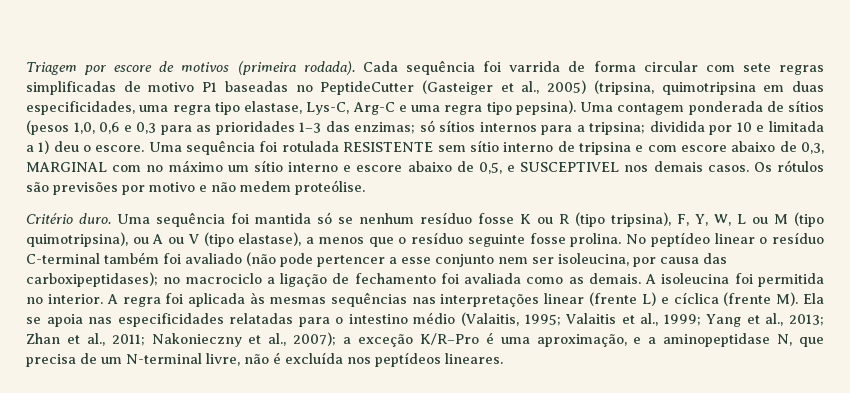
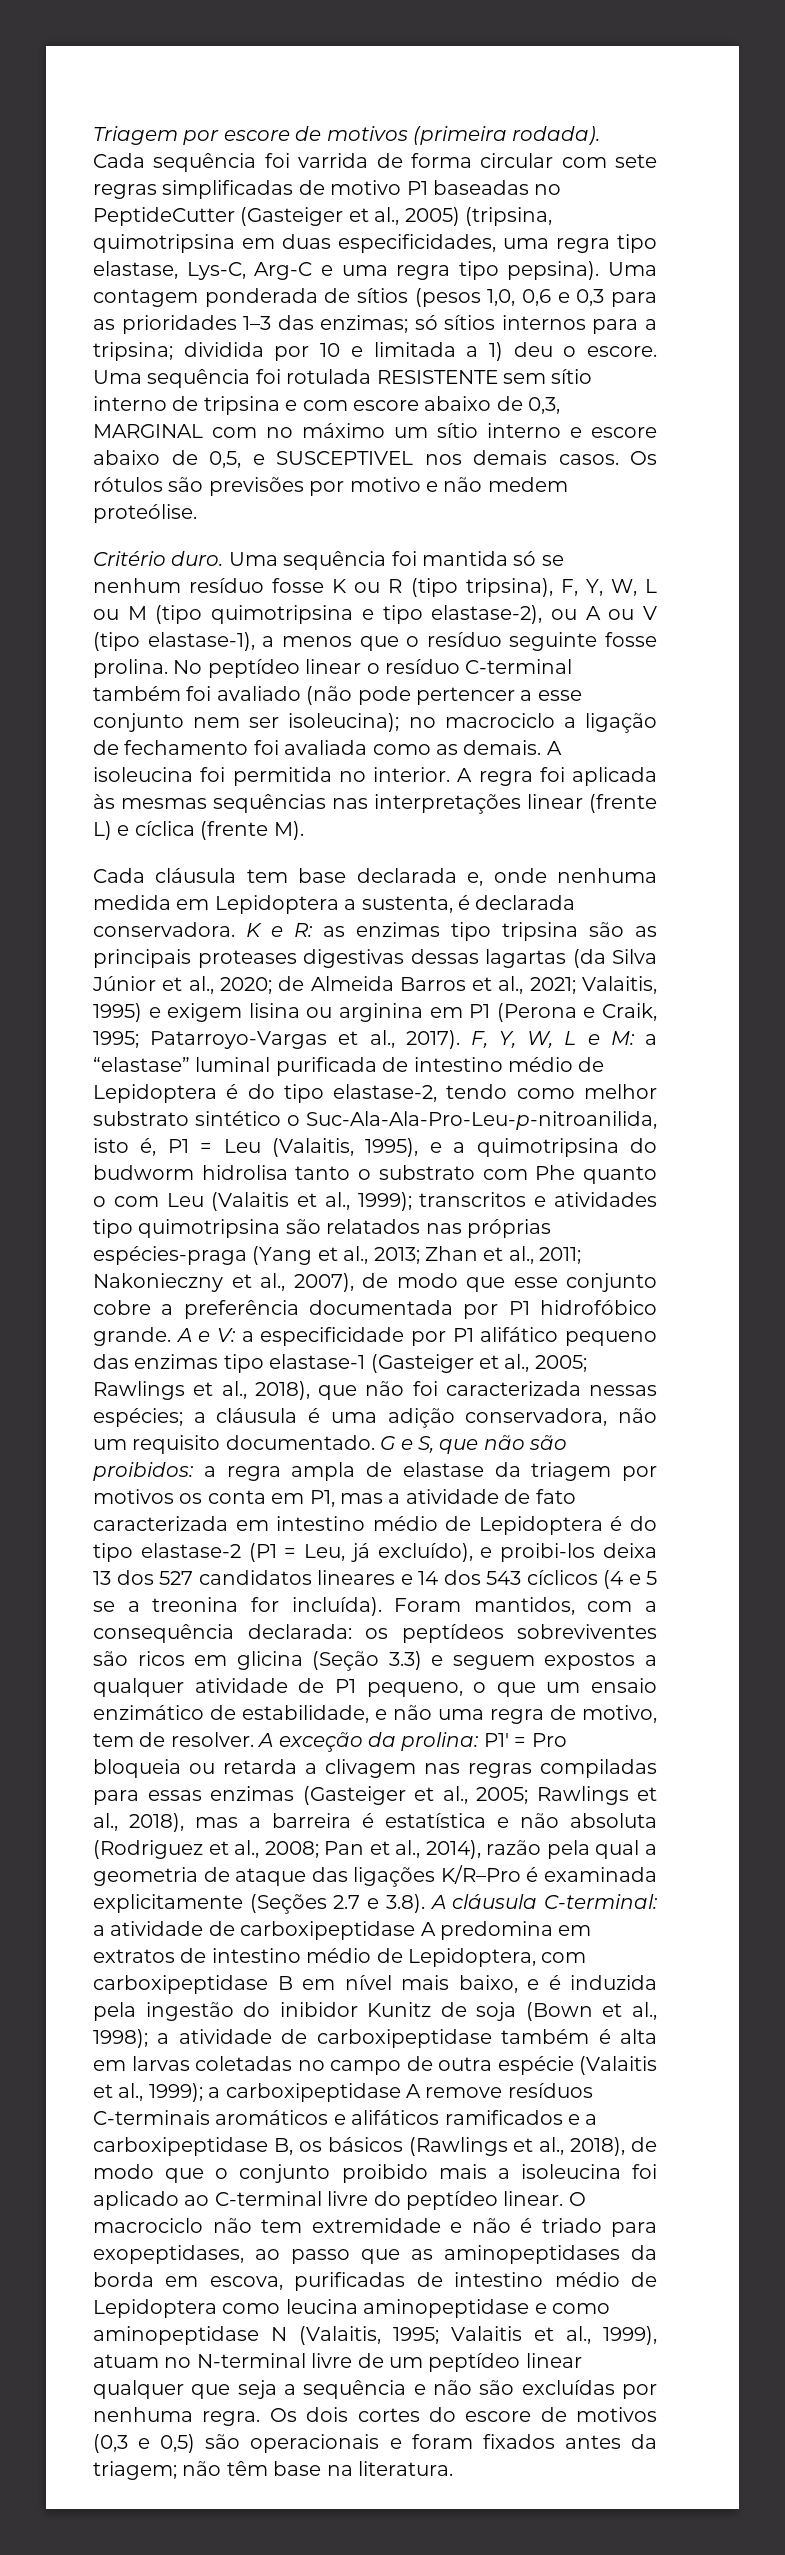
- Uma sequência foi mantida só se nenhum resíduo fosse K ou R (tipo tripsina), F, Y, W, L ou M (tipo quimotripsina), ou A ou V (tipo elastase), a menos que o resíduo seguinte fosse prolina.
+ Uma sequência foi mantida só se nenhum resíduo fosse K ou R (tipo tripsina), F, Y, W, L ou M (tipo quimotripsina e tipo elastase-2), ou A ou V (tipo elastase-1), a menos que o resíduo seguinte fosse prolina.
- No peptídeo linear o resíduo C-terminal também foi avaliado (não pode pertencer a esse conjunto nem ser isoleucina, por causa das carboxipeptidases); no macrociclo a ligação de fechamento foi avaliada como as demais.
+ No peptídeo linear o resíduo C-terminal também foi avaliado (não pode pertencer a esse conjunto nem ser isoleucina); no macrociclo a ligação de fechamento foi avaliada como as demais.
- A regra foi aplicada às mesmas sequências nas interpretações linear (frente L) e cíclica (frente M). Ela se apoia nas especificidades relatadas para o intestino médio (Valaitis, 1995; Valaitis et al., 1999; Yang et al., 2013; Zhan et al., 2011; Nakonieczny et al., 2007); a exceção K/R–Pro é uma aproximação, e a aminopeptidase N, que precisa de um N-terminal livre, não é excluída nos peptídeos lineares.
+ A regra foi aplicada às mesmas sequências nas interpretações linear (frente L) e cíclica (frente M).
+ Cada cláusula tem base declarada e, onde nenhuma medida em Lepidoptera a sustenta, é declarada conservadora. K e R: as enzimas tipo tripsina são as principais proteases digestivas dessas lagartas (da Silva Júnior et al., 2020; de Almeida Barros et al., 2021; Valaitis, 1995) e exigem lisina ou arginina em P1 (Perona e Craik, 1995; Patarroyo-Vargas et al., 2017). F, Y, W, L e M: a “elastase” luminal purificada de intestino médio de Lepidoptera é do tipo elastase-2, tendo como melhor substrato sintético o Suc-Ala-Ala-Pro-Leu-p-nitroanilida, isto é, P1 = Leu (Valaitis, 1995), e a quimotripsina do budworm hidrolisa tanto o substrato com Phe quanto o com Leu (Valaitis et al., 1999); transcritos e atividades tipo quimotripsina são relatados nas próprias espécies-praga (Yang et al., 2013; Zhan et al., 2011; Nakonieczny et al., 2007), de modo que esse conjunto cobre a preferência documentada por P1 hidrofóbico grande. A e V: a especificidade por P1 alifático pequeno das enzimas tipo elastase-1 (Gasteiger et al., 2005; Rawlings et al., 2018), que não foi caracterizada nessas espécies; a cláusula é uma adição conservadora, não um requisito documentado. G e S, que não são proibidos: a regra ampla de elastase da triagem por motivos os conta em P1, mas a atividade de fato caracterizada em intestino médio de Lepidoptera é do tipo elastase-2 (P1 = Leu, já excluído), e proibi-los deixa 13 dos 527 candidatos lineares e 14 dos 543 cíclicos (4 e 5 se a treonina for incluída). Foram mantidos, com a consequência declarada: os peptídeos sobreviventes são ricos em glicina (Seção 3.3) e seguem expostos a qualquer atividade de P1 pequeno, o que um ensaio enzimático de estabilidade, e não uma regra de motivo, tem de resolver. A exceção da prolina: P1′ = Pro bloqueia ou retarda a clivagem nas regras compiladas para essas enzimas (Gasteiger et al., 2005; Rawlings et al., 2018), mas a barreira é estatística e não absoluta (Rodriguez et al., 2008; Pan et al., 2014), razão pela qual a geometria de ataque das ligações K/R–Pro é examinada explicitamente (Seções 2.7 e 3.8). A cláusula C-terminal: a atividade de carboxipeptidase A predomina em extratos de intestino médio de Lepidoptera, com carboxipeptidase B em nível mais baixo, e é induzida pela ingestão do inibidor Kunitz de soja (Bown et al., 1998); a atividade de carboxipeptidase também é alta em larvas coletadas no campo de outra espécie (Valaitis et al., 1999); a carboxipeptidase A remove resíduos C-terminais aromáticos e alifáticos ramificados e a carboxipeptidase B, os básicos (Rawlings et al., 2018), de modo que o conjunto proibido mais a isoleucina foi aplicado ao C-terminal livre do peptídeo linear. O macrociclo não tem extremidade e não é triado para exopeptidases, ao passo que as aminopeptidases da borda em escova, purificadas de intestino médio de Lepidoptera como leucina aminopeptidase e como aminopeptidase N (Valaitis, 1995; Valaitis et al., 1999), atuam no N-terminal livre de um peptídeo linear qualquer que seja a sequência e não são excluídas por nenhuma regra. Os dois cortes do escore de motivos (0,3 e 0,5) são operacionais e foram fixados antes da triagem; não têm base na literatura.

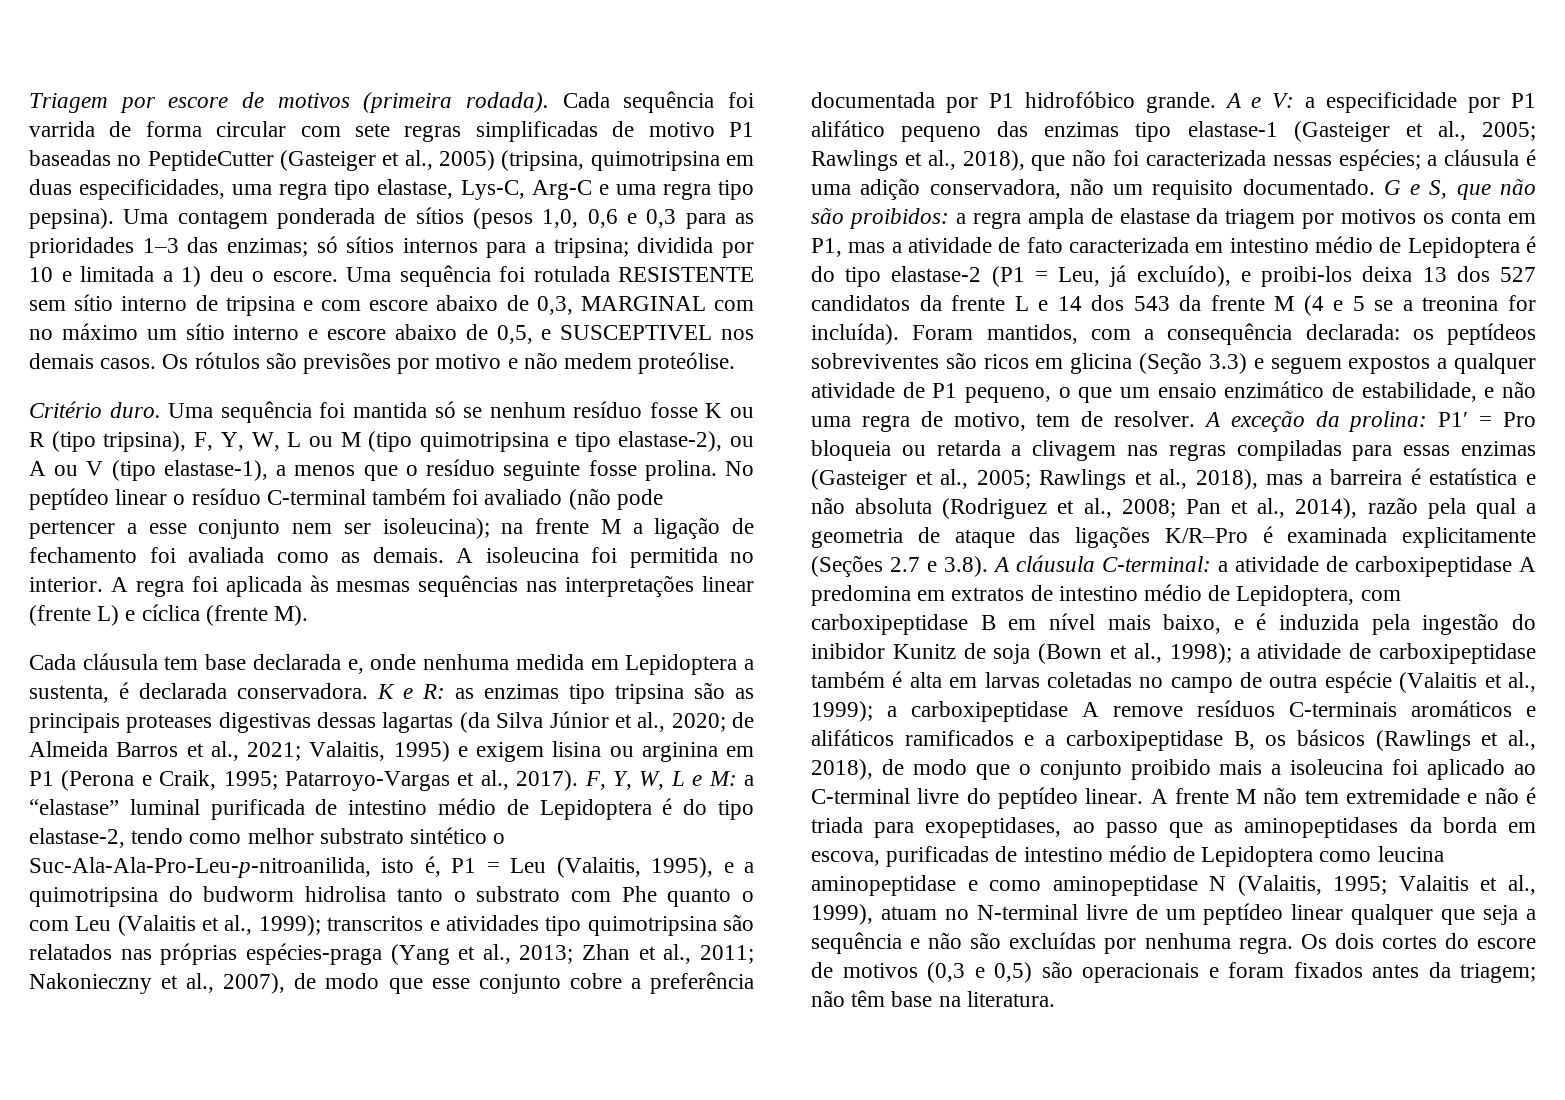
- No peptídeo linear o resíduo C-terminal também foi avaliado (não pode pertencer a esse conjunto nem ser isoleucina); no macrociclo a ligação de fechamento foi avaliada como as demais.
+ No peptídeo linear o resíduo C-terminal também foi avaliado (não pode pertencer a esse conjunto nem ser isoleucina); na frente M a ligação de fechamento foi avaliada como as demais.
- G e S, que não são proibidos: a regra ampla de elastase da triagem por motivos os conta em P1, mas a atividade de fato caracterizada em intestino médio de Lepidoptera é do tipo elastase-2 (P1 = Leu, já excluído), e proibi-los deixa 13 dos 527 candidatos lineares e 14 dos 543 cíclicos (4 e 5 se a treonina for incluída).
+ G e S, que não são proibidos: a regra ampla de elastase da triagem por motivos os conta em P1, mas a atividade de fato caracterizada em intestino médio de Lepidoptera é do tipo elastase-2 (P1 = Leu, já excluído), e proibi-los deixa 13 dos 527 candidatos da frente L e 14 dos 543 da frente M (4 e 5 se a treonina for incluída).
- O macrociclo não tem extremidade e não é triado para exopeptidases, ao passo que as aminopeptidases da borda em escova, purificadas de intestino médio de Lepidoptera como leucina aminopeptidase e como aminopeptidase N (Valaitis, 1995; Valaitis et al., 1999), atuam no N-terminal livre de um peptídeo linear qualquer que seja a sequência e não são excluídas por nenhuma regra.
+ A frente M não tem extremidade e não é triada para exopeptidases, ao passo que as aminopeptidases da borda em escova, purificadas de intestino médio de Lepidoptera como leucina aminopeptidase e como aminopeptidase N (Valaitis, 1995; Valaitis et al., 1999), atuam no N-terminal livre de um peptídeo linear qualquer que seja a sequência e não são excluídas por nenhuma regra.

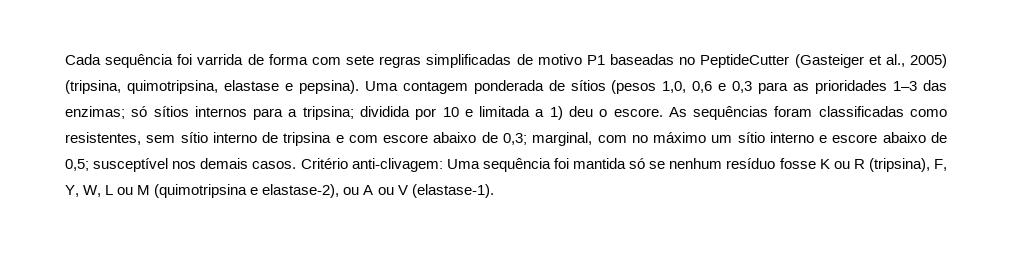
- Triagem por escore de motivos (primeira rodada). Cada sequência foi varrida de forma circular com sete regras simplificadas de motivo P1 baseadas no PeptideCutter (Gasteiger et al., 2005) (tripsina, quimotripsina em duas especificidades, uma regra tipo elastase, Lys-C, Arg-C e uma regra tipo pepsina).
+ Cada sequência foi varrida de forma com sete regras simplificadas de motivo P1 baseadas no PeptideCutter (Gasteiger et al., 2005) (tripsina, quimotripsina, elastase e pepsina).
- Uma sequência foi rotulada RESISTENTE sem sítio interno de tripsina e com escore abaixo de 0,3, MARGINAL com no máximo um sítio interno e escore abaixo de 0,5, e SUSCEPTIVEL nos demais casos. Os rótulos são previsões por motivo e não medem proteólise.
- Critério duro. Uma sequência foi mantida só se nenhum resíduo fosse K ou R (tipo tripsina), F, Y, W, L ou M (tipo quimotripsina e tipo elastase-2), ou A ou V (tipo elastase-1), a menos que o resíduo seguinte fosse prolina. No peptídeo linear o resíduo C-terminal também foi avaliado (não pode pertencer a esse conjunto nem ser isoleucina); na frente M a ligação de fechamento foi avaliada como as demais. A isoleucina foi permitida no interior. A regra foi aplicada às mesmas sequências nas interpretações linear (frente L) e cíclica (frente M).
- Cada cláusula tem base declarada e, onde nenhuma medida em Lepidoptera a sustenta, é declarada conservadora. K e R: as enzimas tipo tripsina são as principais proteases digestivas dessas lagartas (da Silva Júnior et al., 2020; de Almeida Barros et al., 2021; Valaitis, 1995) e exigem lisina ou arginina em P1 (Perona e Craik, 1995; Patarroyo-Vargas et al., 2017). F, Y, W, L e M: a “elastase” luminal purificada de intestino médio de Lepidoptera é do tipo elastase-2, tendo como melhor substrato sintético o Suc-Ala-Ala-Pro-Leu-p-nitroanilida, isto é, P1 = Leu (Valaitis, 1995), e a quimotripsina do budworm hidrolisa tanto o substrato com Phe quanto o com Leu (Valaitis et al., 1999); transcritos e atividades tipo quimotripsina são relatados nas próprias espécies-praga (Yang et al., 2013; Zhan et al., 2011; Nakonieczny et al., 2007), de modo que esse conjunto cobre a preferência documentada por P1 hidrofóbico grande. A e V: a especificidade por P1 alifático pequeno das enzimas tipo elastase-1 (Gasteiger et al., 2005; Rawlings et al., 2018), que não foi caracterizada nessas espécies; a cláusula é uma adição conservadora, não um requisito documentado. G e S, que não são proibidos: a regra ampla de elastase da triagem por motivos os conta em P1, mas a atividade de fato caracterizada em intestino médio de Lepidoptera é do tipo elastase-2 (P1 = Leu, já excluído), e proibi-los deixa 13 dos 527 candidatos da frente L e 14 dos 543 da frente M (4 e 5 se a treonina for incluída). Foram mantidos, com a consequência declarada: os peptídeos sobreviventes são ricos em glicina (Seção 3.3) e seguem expostos a qualquer atividade de P1 pequeno, o que um ensaio enzimático de estabilidade, e não uma regra de motivo, tem de resolver. A exceção da prolina: P1′ = Pro bloqueia ou retarda a clivagem nas regras compiladas para essas enzimas (Gasteiger et al., 2005; Rawlings et al., 2018), mas a barreira é estatística e não absoluta (Rodriguez et al., 2008; Pan et al., 2014), razão pela qual a geometria de ataque das ligações K/R–Pro é examinada explicitamente (Seções 2.7 e 3.8). A cláusula C-terminal: a atividade de carboxipeptidase A predomina em extratos de intestino médio de Lepidoptera, com carboxipeptidase B em nível mais baixo, e é induzida pela ingestão do inibidor Kunitz de soja (Bown et al., 1998); a atividade de carboxipeptidase também é alta em larvas coletadas no campo de outra espécie (Valaitis et al., 1999); a carboxipeptidase A remove resíduos C-terminais aromáticos e alifáticos ramificados e a carboxipeptidase B, os básicos (Rawlings et al., 2018), de modo que o conjunto proibido mais a isoleucina foi aplicado ao C-terminal livre do peptídeo linear. A frente M não tem extremidade e não é triada para exopeptidases, ao passo que as aminopeptidases da borda em escova, purificadas de intestino médio de Lepidoptera como leucina aminopeptidase e como aminopeptidase N (Valaitis, 1995; Valaitis et al., 1999), atuam no N-terminal livre de um peptídeo linear qualquer que seja a sequência e não são excluídas por nenhuma regra. Os dois cortes do escore de motivos (0,3 e 0,5) são operacionais e foram fixados antes da triagem; não têm base na literatura.
+ As sequências foram classificadas como resistentes, sem sítio interno de tripsina e com escore abaixo de 0,3; marginal, com no máximo um sítio interno e escore abaixo de 0,5; susceptível nos demais casos. Critério anti-clivagem: Uma sequência foi mantida só se nenhum resíduo fosse K ou R (tripsina), F, Y, W, L ou M (quimotripsina e elastase-2), ou A ou V (elastase-1).

